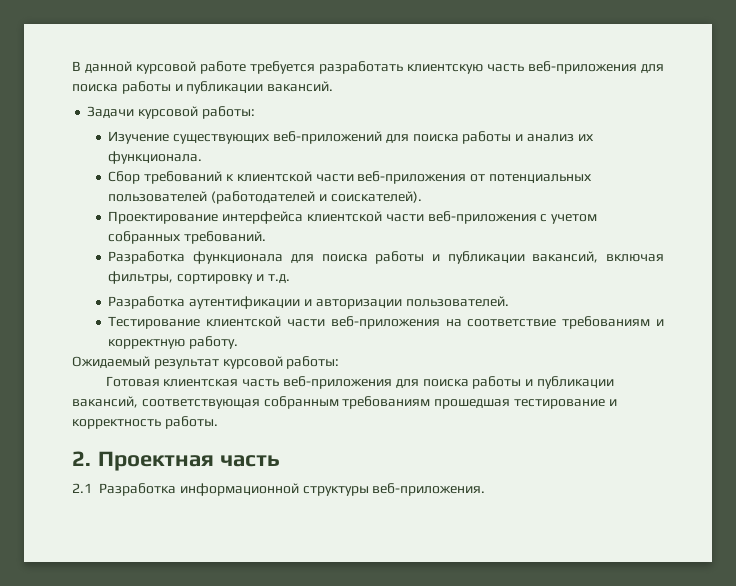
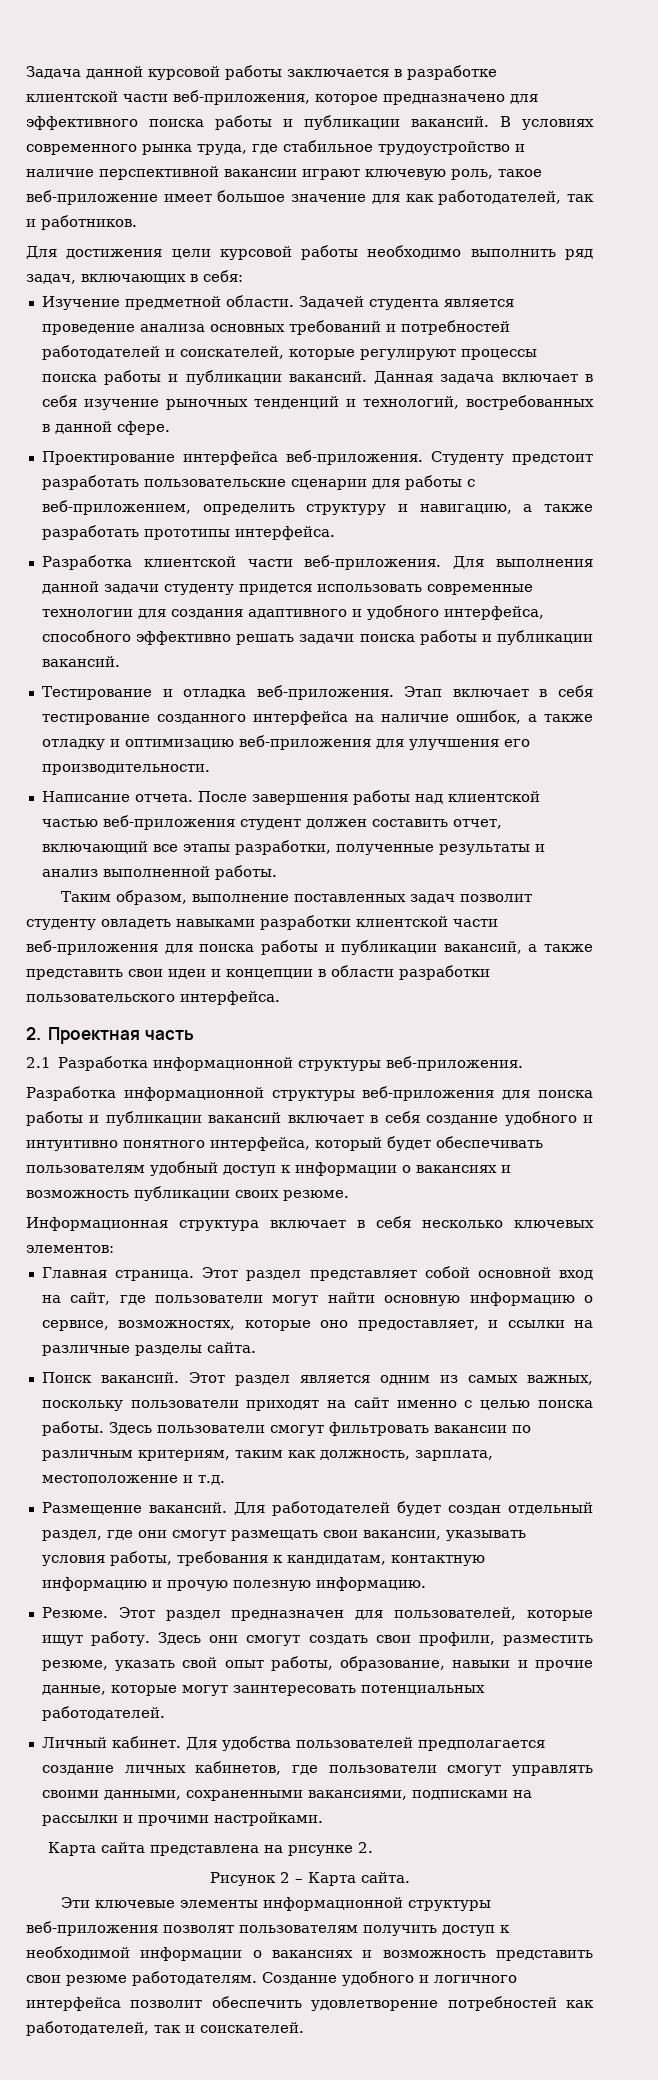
- В данной курсовой работе требуется разработать клиентскую часть веб-приложения для поиска работы и публикации вакансий.
+ Задача данной курсовой работы заключается в разработке клиентской части веб-приложения, которое предназначено для эффективного поиска работы и публикации вакансий. В условиях современного рынка труда, где стабильное трудоустройство и наличие перспективной вакансии играют ключевую роль, такое веб-приложение имеет большое значение для как работодателей, так и работников.
+ Для достижения цели курсовой работы необходимо выполнить ряд задач, включающих в себя:
+ Изучение предметной области. Задачей студента является проведение анализа основных требований и потребностей работодателей и соискателей, которые регулируют процессы поиска работы и публикации вакансий. Данная задача включает в себя изучение рыночных тенденций и технологий, востребованных в данной сфере.
+ Проектирование интерфейса веб-приложения. Студенту предстоит разработать пользовательские сценарии для работы с веб-приложением, определить структуру и навигацию, а также разработать прототипы интерфейса.
+ Разработка клиентской части веб-приложения. Для выполнения данной задачи студенту придется использовать современные технологии для создания адаптивного и удобного интерфейса, способного эффективно решать задачи поиска работы и публикации вакансий.
- Задачи курсовой работы:
- Изучение существующих веб-приложений для поиска работы и анализ их функционала.
- Сбор требований к клиентской части веб-приложения от потенциальных пользователей (работодателей и соискателей).
- Проектирование интерфейса клиентской части веб-приложения с учетом собранных требований.
- Разработка функционала для поиска работы и публикации вакансий, включая фильтры, сортировку и т.д.
- Разработка аутентификации и авторизации пользователей.
- Тестирование клиентской части веб-приложения на соответствие требованиям и корректную работу.
- Ожидаемый результат курсовой работы:
- Готовая клиентская часть веб-приложения для поиска работы и публикации вакансий, соответствующая собранным требованиям прошедшая тестирование и корректность работы.
+ Тестирование и отладка веб-приложения. Этап включает в себя тестирование созданного интерфейса на наличие ошибок, а также отладку и оптимизацию веб-приложения для улучшения его производительности.
+ Написание отчета. После завершения работы над клиентской частью веб-приложения студент должен составить отчет, включающий все этапы разработки, полученные результаты и анализ выполненной работы.
+ Таким образом, выполнение поставленных задач позволит студенту овладеть навыками разработки клиентской части веб-приложения для поиска работы и публикации вакансий, а также представить свои идеи и концепции в области разработки пользовательского интерфейса.
+ Разработка информационной структуры веб-приложения для поиска работы и публикации вакансий включает в себя создание удобного и интуитивно понятного интерфейса, который будет обеспечивать пользователям удобный доступ к информации о вакансиях и возможность публикации своих резюме.
+ Информационная структура включает в себя несколько ключевых элементов:
+ Главная страница. Этот раздел представляет собой основной вход на сайт, где пользователи могут найти основную информацию о сервисе, возможностях, которые оно предоставляет, и ссылки на различные разделы сайта.
+ Поиск вакансий. Этот раздел является одним из самых важных, поскольку пользователи приходят на сайт именно с целью поиска работы. Здесь пользователи смогут фильтровать вакансии по различным критериям, таким как должность, зарплата, местоположение и т.д.
+ Размещение вакансий. Для работодателей будет создан отдельный раздел, где они смогут размещать свои вакансии, указывать условия работы, требования к кандидатам, контактную информацию и прочую полезную информацию.
+ Резюме. Этот раздел предназначен для пользователей, которые ищут работу. Здесь они смогут создать свои профили, разместить резюме, указать свой опыт работы, образование, навыки и прочие данные, которые могут заинтересовать потенциальных работодателей.
+ Личный кабинет. Для удобства пользователей предполагается создание личных кабинетов, где пользователи смогут управлять своими данными, сохраненными вакансиями, подписками на рассылки и прочими настройками.
+ Карта сайта представлена на рисунке 2.
+ Рисунок 2 – Карта сайта.
+ Эти ключевые элементы информационной структуры веб-приложения позволят пользователям получить доступ к необходимой информации о вакансиях и возможность представить свои резюме работодателям. Создание удобного и логичного интерфейса позволит обеспечить удовлетворение потребностей как работодателей, так и соискателей.

